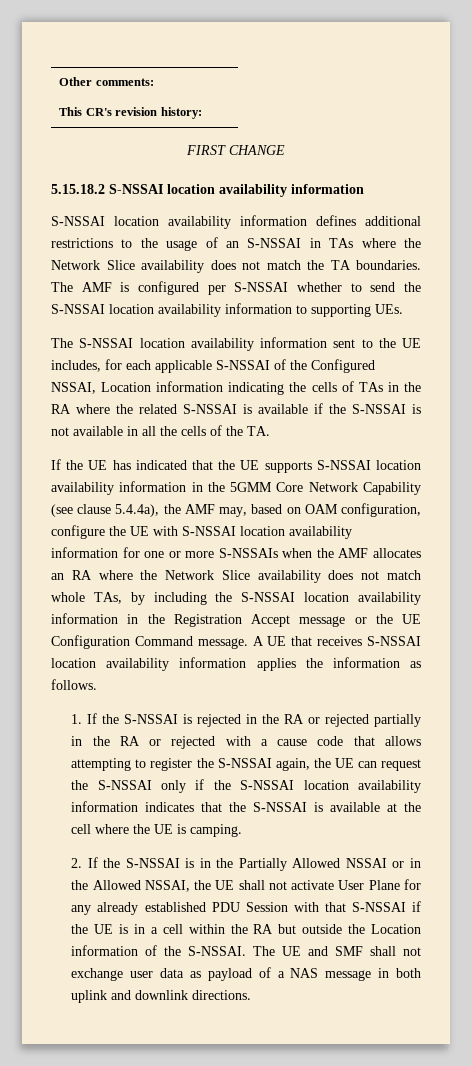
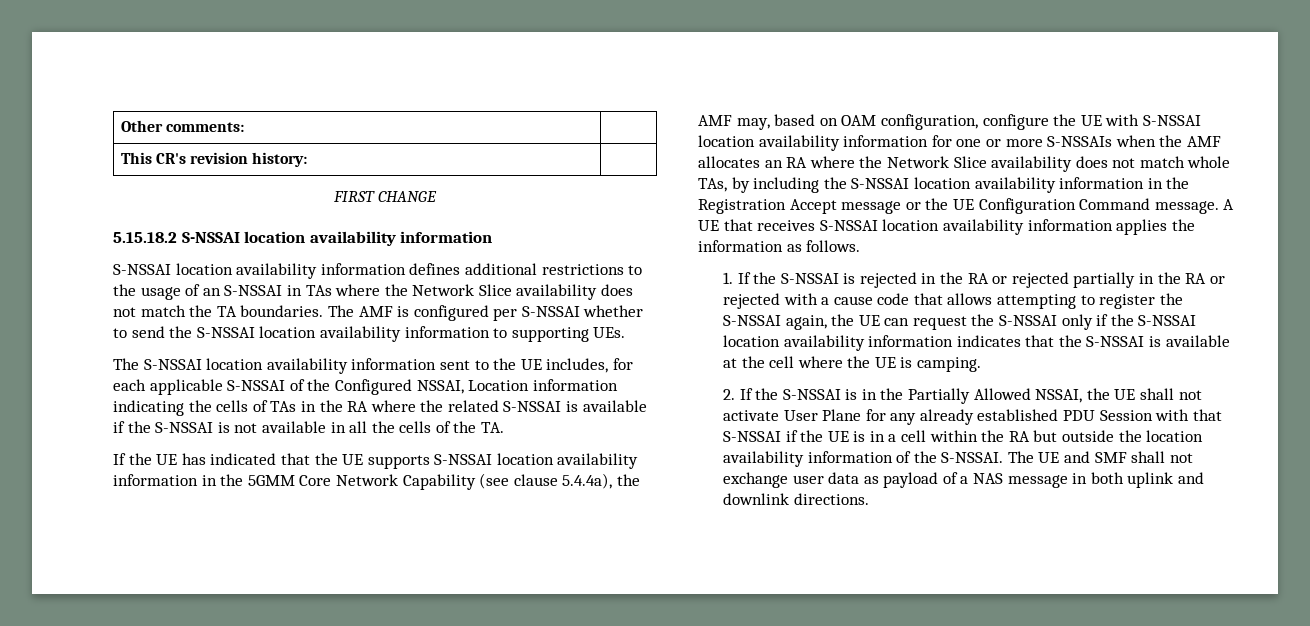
- 2. If the S-NSSAI is in the Partially Allowed NSSAI or in the Allowed NSSAI, the UE shall not activate User Plane for any already established PDU Session with that S-NSSAI if the UE is in a cell within the RA but outside the Location information of the S-NSSAI.
+ 2. If the S-NSSAI is in the Partially Allowed NSSAI, the UE shall not activate User Plane for any already established PDU Session with that S-NSSAI if the UE is in a cell within the RA but outside the location availability information of the S-NSSAI.

